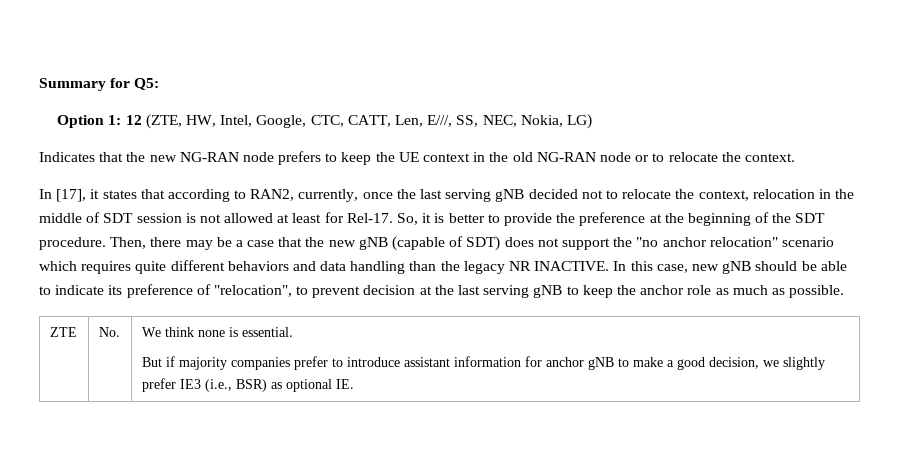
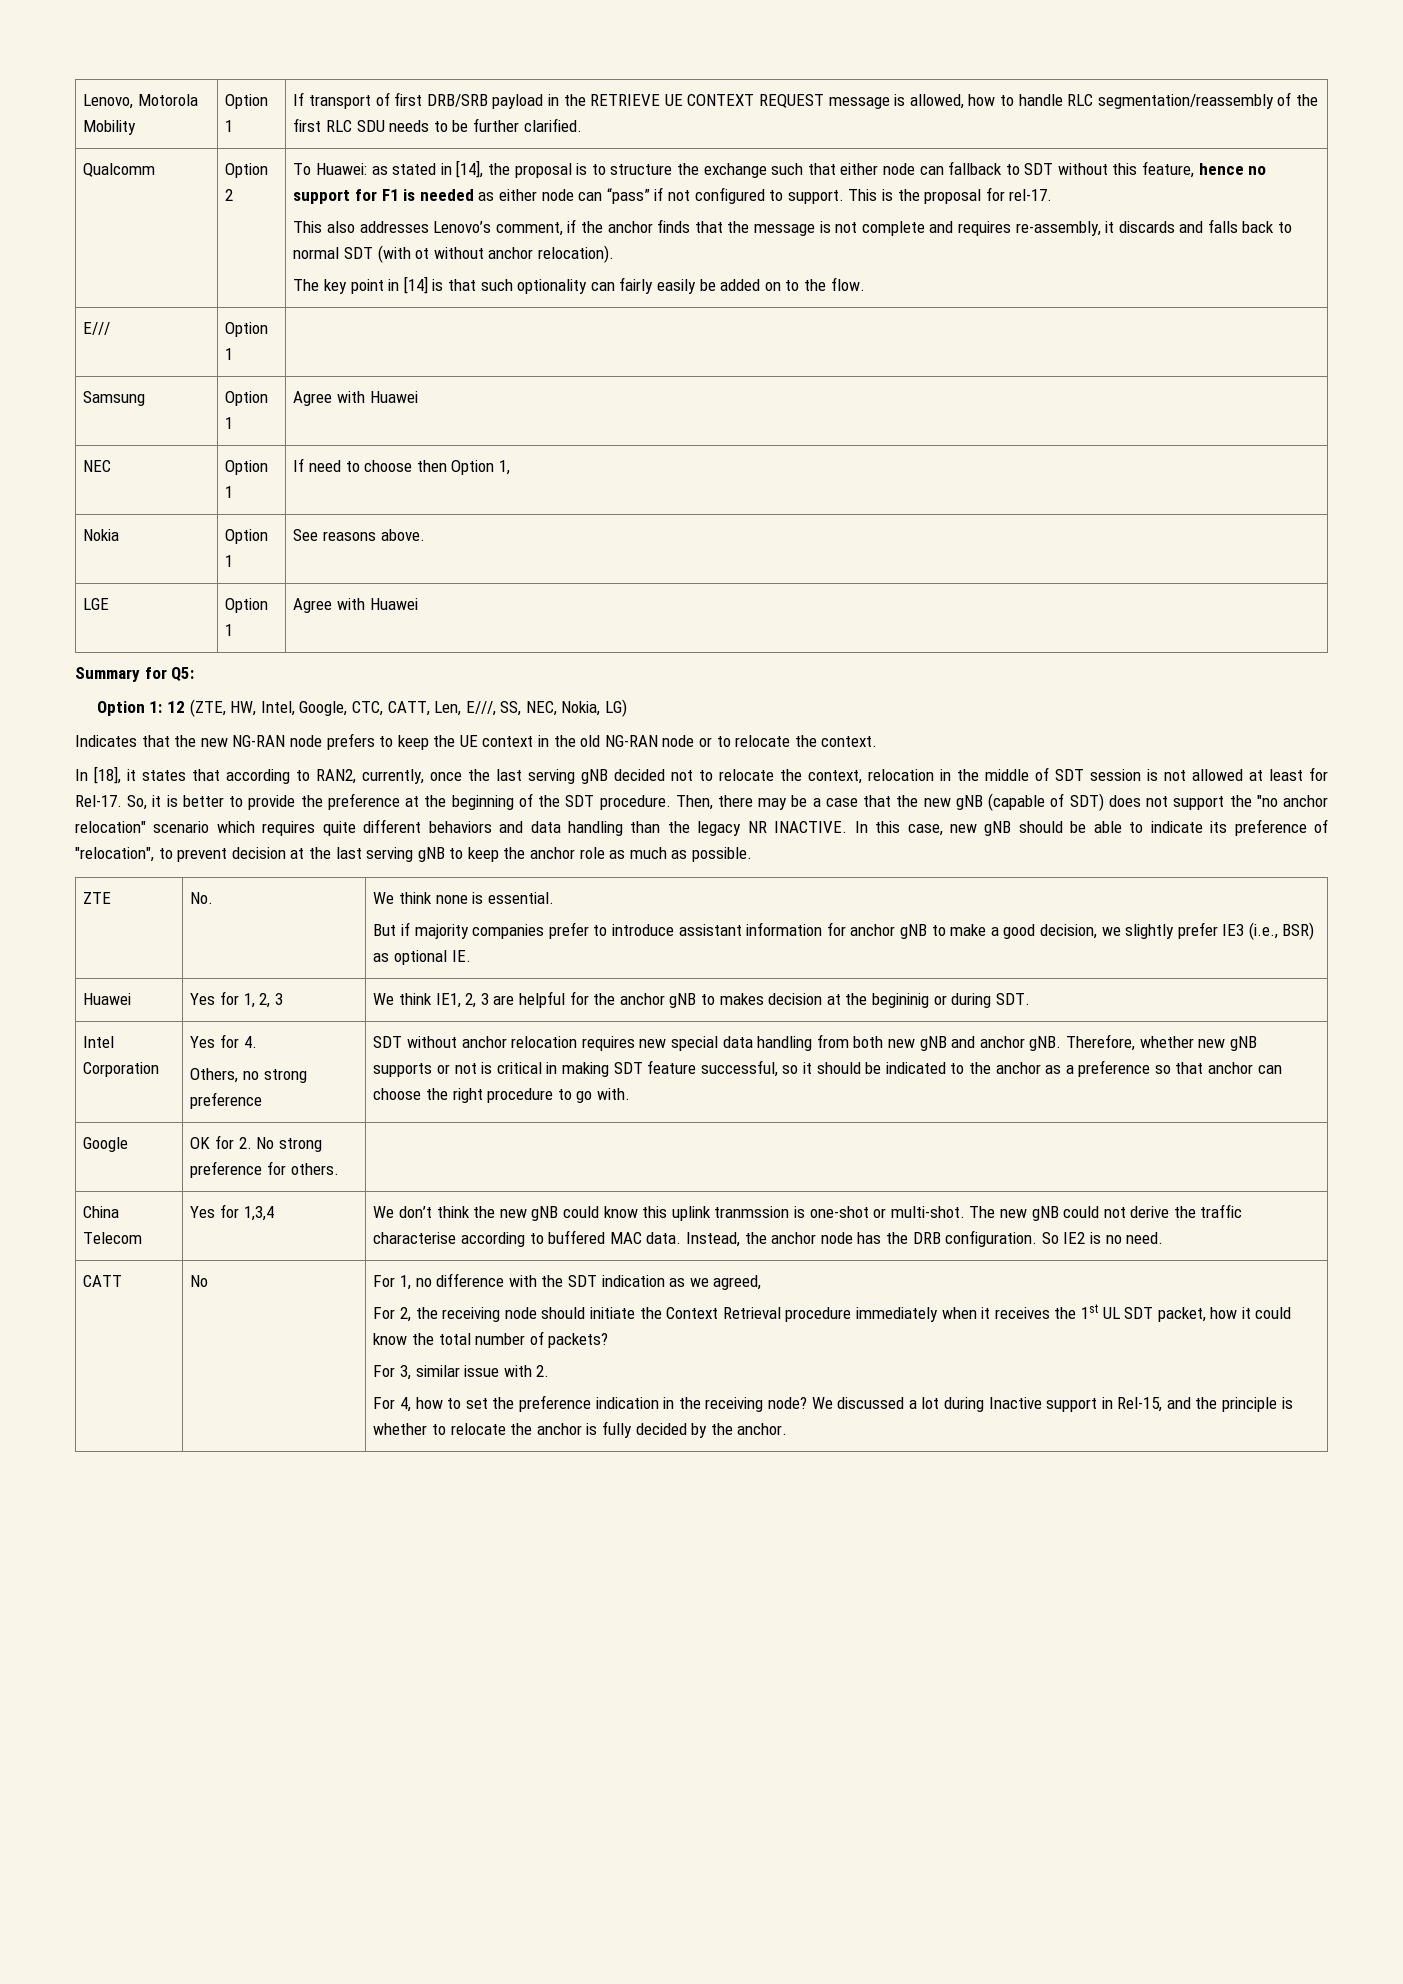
+ Lenovo, Motorola Mobility | Option 1 | If transport of first DRB/SRB payload in the RETRIEVE UE CONTEXT REQUEST message is allowed, how to handle RLC segmentation/reassembly of the first RLC SDU needs to be further clarified.
+ Qualcomm | Option 2 | To Huawei: as stated in [14], the proposal is to structure the exchange such that either node can fallback to SDT without this feature, hence no support for F1 is needed as either node can “pass” if not configured to support. This is the proposal for rel-17.
+ This also addresses Lenovo’s comment, if the anchor finds that the message is not complete and requires re-assembly, it discards and falls back to normal SDT (with ot without anchor relocation).
+ The key point in [14] is that such optionality can fairly easily be added on to the flow.
+ E/// | Option 1 |
+ Samsung | Option 1 | Agree with Huawei
+ NEC | Option 1 | If need to choose then Option 1,
+ Nokia | Option 1 | See reasons above.
+ LGE | Option 1 | Agree with Huawei
- In [17], it states that according to RAN2, currently, once the last serving gNB decided not to relocate the context, relocation in the middle of SDT session is not allowed at least for Rel-17.
+ In [18], it states that according to RAN2, currently, once the last serving gNB decided not to relocate the context, relocation in the middle of SDT session is not allowed at least for Rel-17.
+ Huawei | Yes for 1, 2, 3 | We think IE1, 2, 3 are helpful for the anchor gNB to makes decision at the begininig or during SDT.
+ Intel Corporation | Yes for 4.
+ Others, no strong preference | SDT without anchor relocation requires new special data handling from both new gNB and anchor gNB. Therefore, whether new gNB supports or not is critical in making SDT feature successful, so it should be indicated to the anchor as a preference so that anchor can choose the right procedure to go with.
+ Google | OK for 2. No strong preference for others. |
+ China Telecom | Yes for 1,3,4 | We don’t think the new gNB could know this uplink tranmssion is one-shot or multi-shot. The new gNB could not derive the traffic characterise according to buffered MAC data. Instead, the anchor node has the DRB configuration. So IE2 is no need.
+ CATT | No | For 1, no difference with the SDT indication as we agreed,
+ For 2, the receiving node should initiate the Context Retrieval procedure immediately when it receives the 1st UL SDT packet, how it could know the total number of packets?
+ For 3, similar issue with 2.
+ For 4, how to set the preference indication in the receiving node? We discussed a lot during Inactive support in Rel-15, and the principle is whether to relocate the anchor is fully decided by the anchor.

